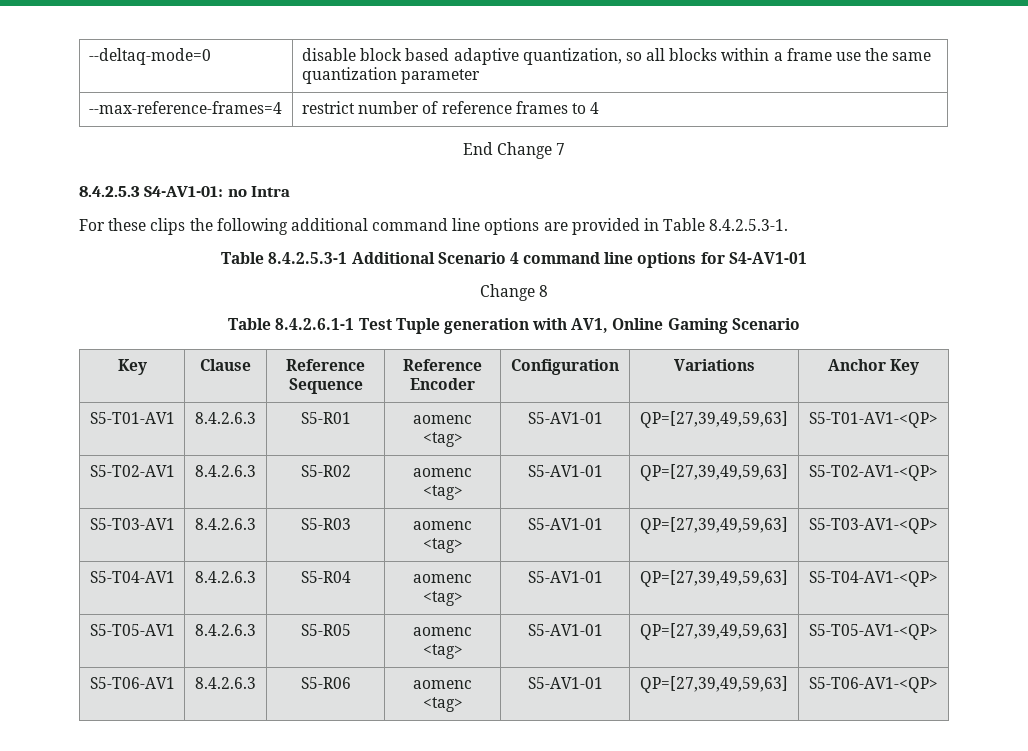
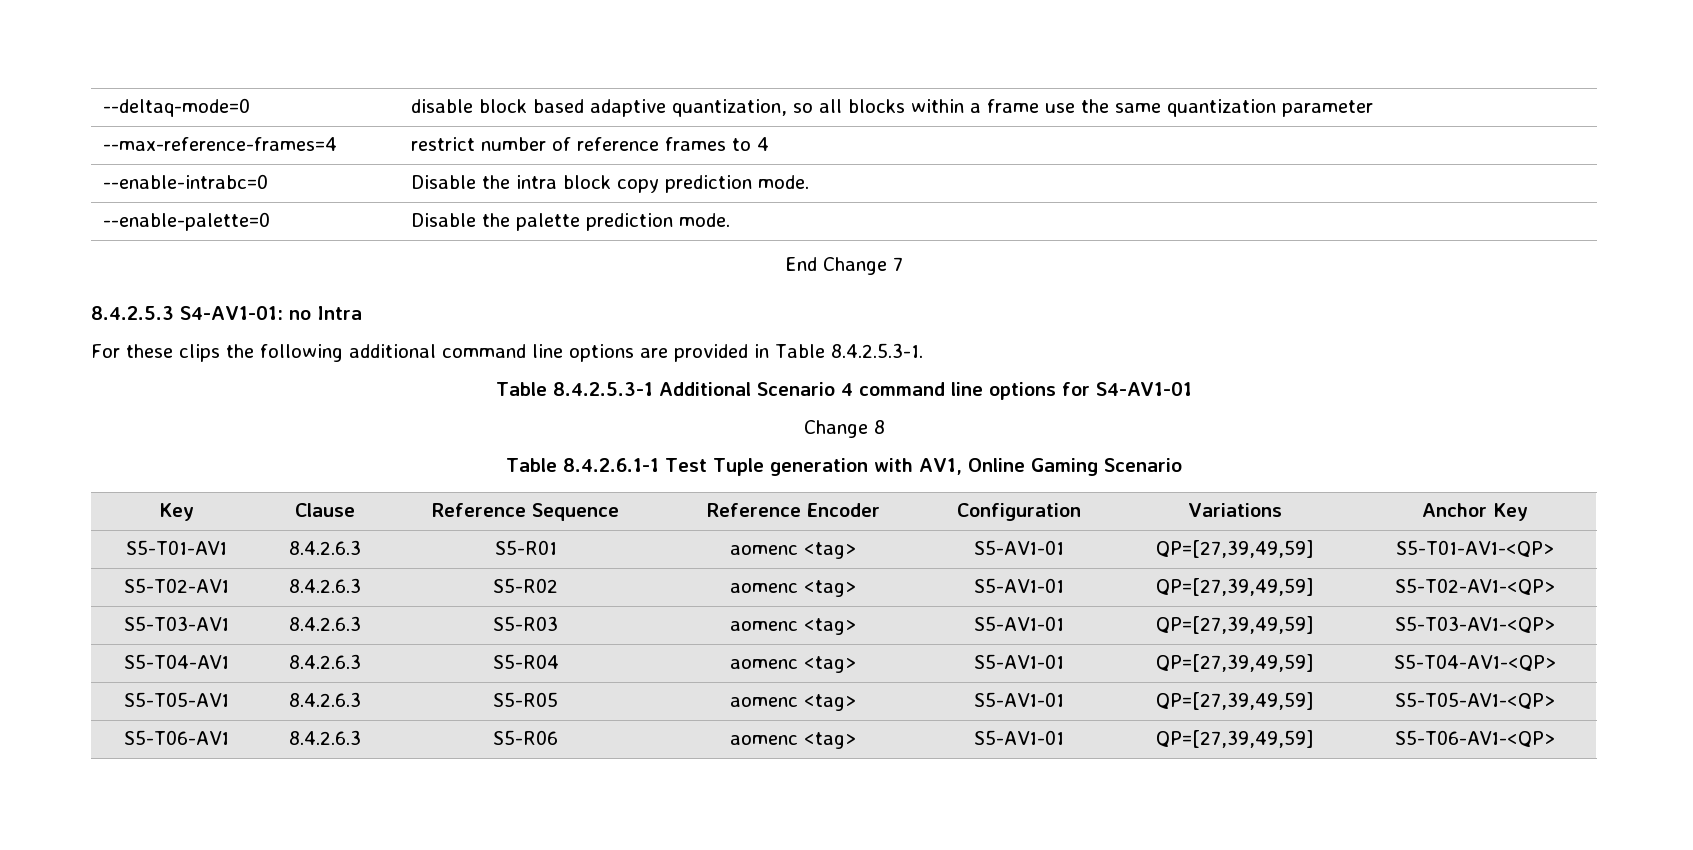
+ --enable-intrabc=0 | Disable the intra block copy prediction mode.
+ --enable-palette=0 | Disable the palette prediction mode.
- S5-T01-AV1 | 8.4.2.6.3 | S5-R01 | aomenc <tag> | S5-AV1-01 | QP=[27,39,49,59,63] | S5-T01-AV1-<QP>
+ S5-T01-AV1 | 8.4.2.6.3 | S5-R01 | aomenc <tag> | S5-AV1-01 | QP=[27,39,49,59] | S5-T01-AV1-<QP>
- S5-T02-AV1 | 8.4.2.6.3 | S5-R02 | aomenc <tag> | S5-AV1-01 | QP=[27,39,49,59,63] | S5-T02-AV1-<QP>
+ S5-T02-AV1 | 8.4.2.6.3 | S5-R02 | aomenc <tag> | S5-AV1-01 | QP=[27,39,49,59] | S5-T02-AV1-<QP>
- S5-T03-AV1 | 8.4.2.6.3 | S5-R03 | aomenc <tag> | S5-AV1-01 | QP=[27,39,49,59,63] | S5-T03-AV1-<QP>
+ S5-T03-AV1 | 8.4.2.6.3 | S5-R03 | aomenc <tag> | S5-AV1-01 | QP=[27,39,49,59] | S5-T03-AV1-<QP>
- S5-T04-AV1 | 8.4.2.6.3 | S5-R04 | aomenc <tag> | S5-AV1-01 | QP=[27,39,49,59,63] | S5-T04-AV1-<QP>
+ S5-T04-AV1 | 8.4.2.6.3 | S5-R04 | aomenc <tag> | S5-AV1-01 | QP=[27,39,49,59] | S5-T04-AV1-<QP>
- S5-T05-AV1 | 8.4.2.6.3 | S5-R05 | aomenc <tag> | S5-AV1-01 | QP=[27,39,49,59,63] | S5-T05-AV1-<QP>
+ S5-T05-AV1 | 8.4.2.6.3 | S5-R05 | aomenc <tag> | S5-AV1-01 | QP=[27,39,49,59] | S5-T05-AV1-<QP>
- S5-T06-AV1 | 8.4.2.6.3 | S5-R06 | aomenc <tag> | S5-AV1-01 | QP=[27,39,49,59,63] | S5-T06-AV1-<QP>
+ S5-T06-AV1 | 8.4.2.6.3 | S5-R06 | aomenc <tag> | S5-AV1-01 | QP=[27,39,49,59] | S5-T06-AV1-<QP>

